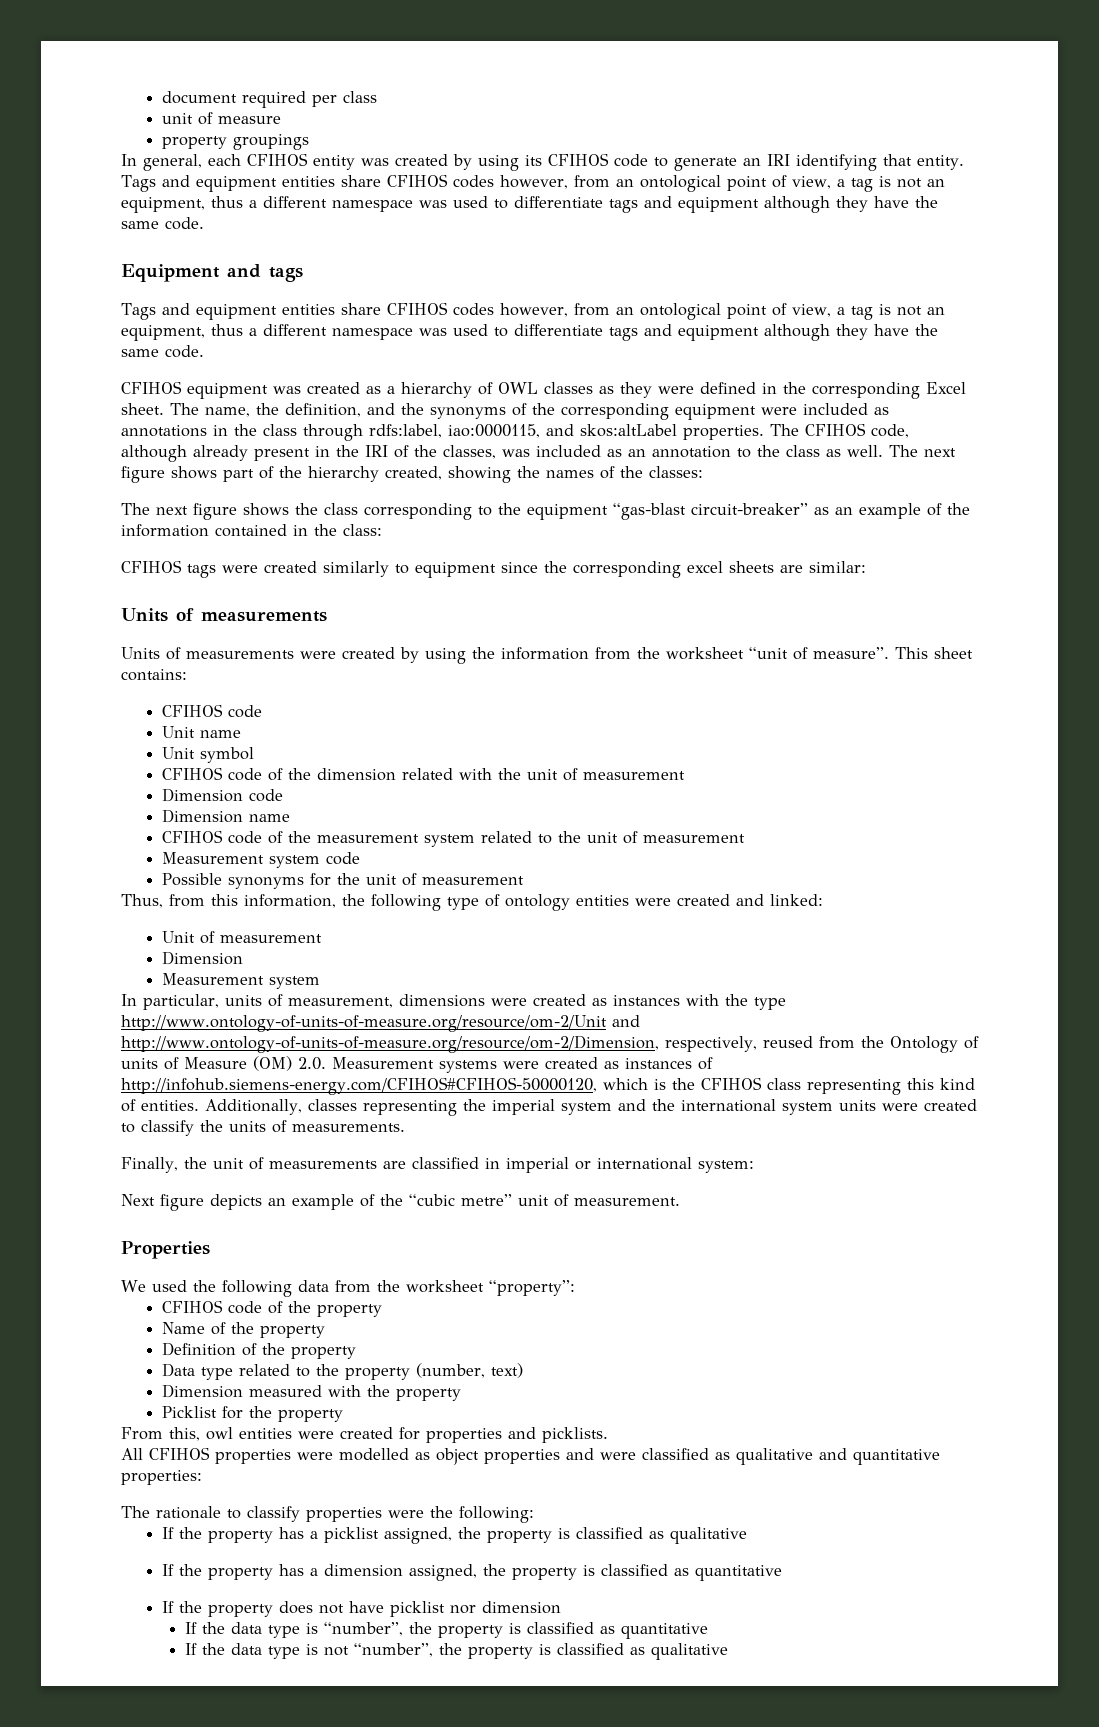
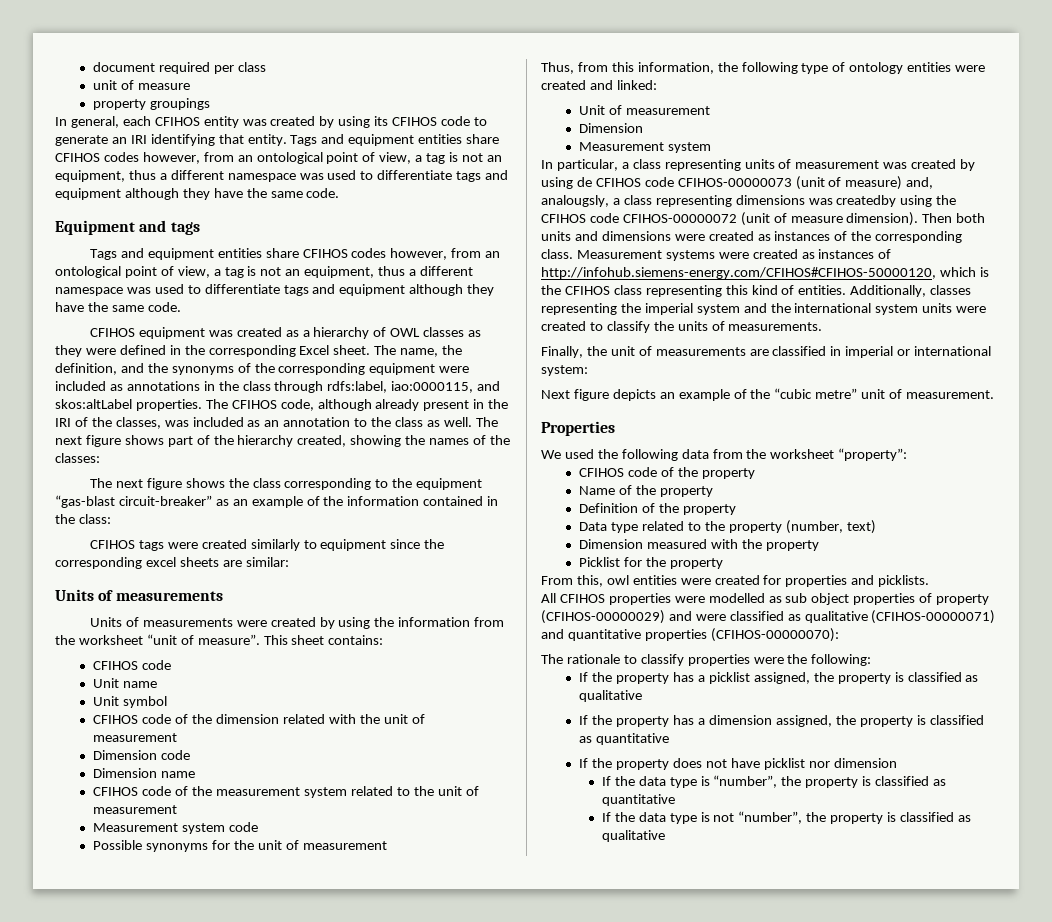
- In particular, units of measurement, dimensions were created as instances with the type http://www.ontology-of-units-of-measure.org/resource/om-2/Unit and http://www.ontology-of-units-of-measure.org/resource/om-2/Dimension, respectively, reused from the Ontology of units of Measure (OM) 2.0. Measurement systems were created as instances of http://infohub.siemens-energy.com/CFIHOS#CFIHOS-50000120, which is the CFIHOS class representing this kind of entities.
+ In particular, a class representing units of measurement was created by using de CFIHOS code CFIHOS-00000073 (unit of measure) and, analougsly, a class representing dimensions was createdby using the CFIHOS code CFIHOS-00000072 (unit of measure dimension). Then both units and dimensions were created as instances of the corresponding class. Measurement systems were created as instances of http://infohub.siemens-energy.com/CFIHOS#CFIHOS-50000120, which is the CFIHOS class representing this kind of entities.
- All CFIHOS properties were modelled as object properties and were classified as qualitative and quantitative properties:
+ All CFIHOS properties were modelled as sub object properties of property (CFIHOS-00000029) and were classified as qualitative (CFIHOS-00000071) and quantitative properties (CFIHOS-00000070):

